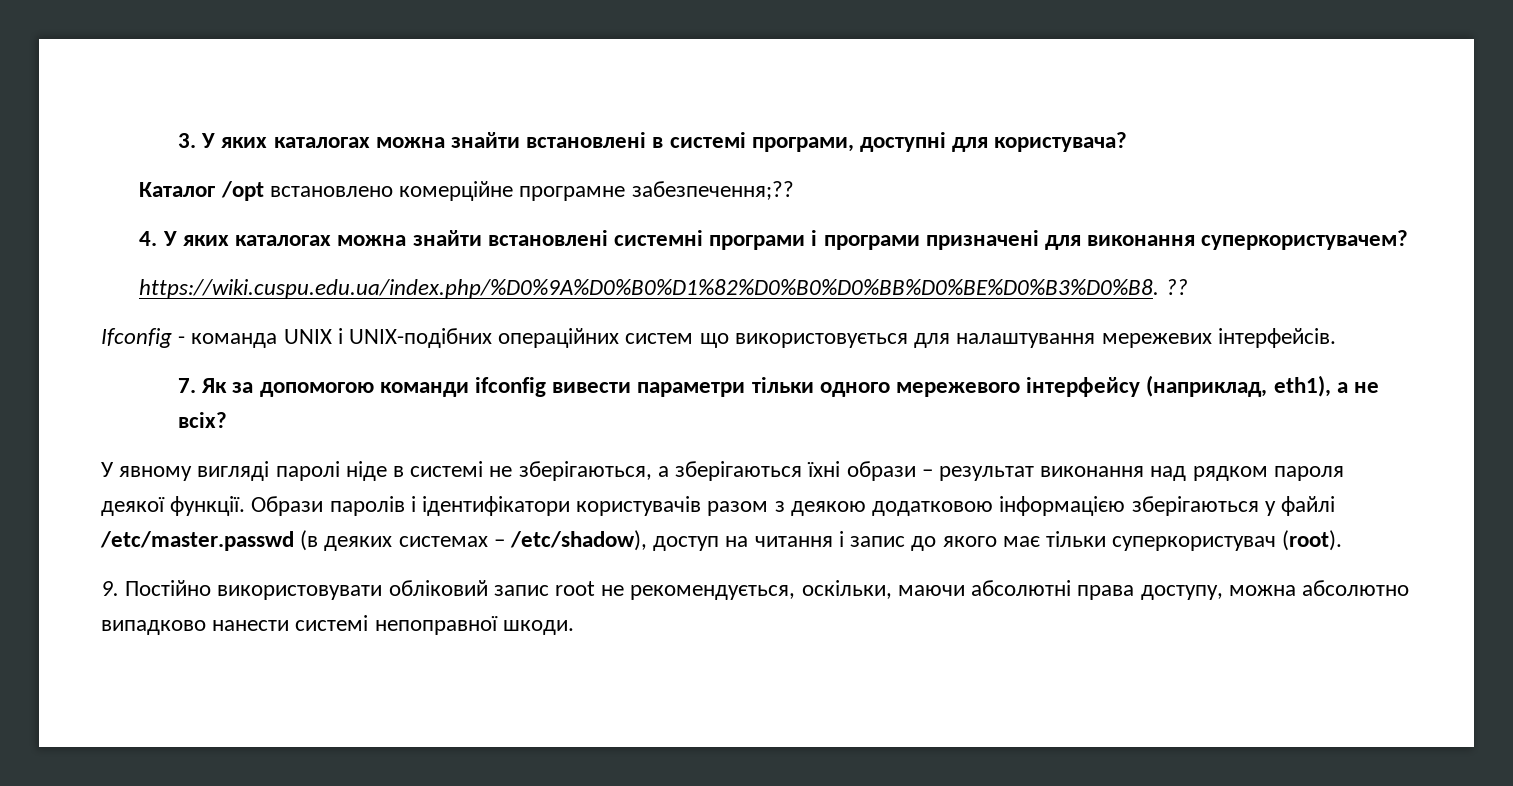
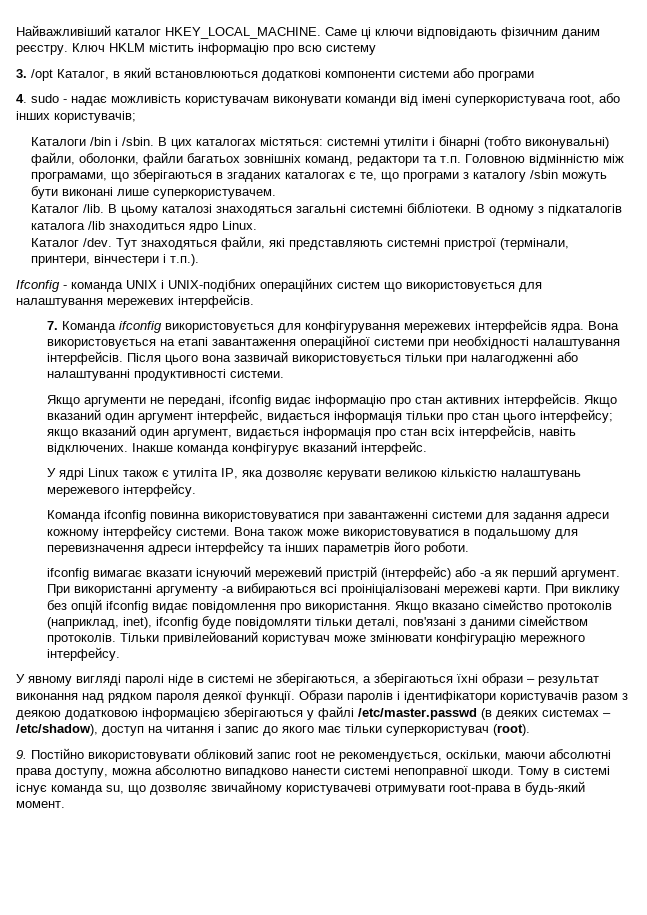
- 3. У яких каталогах можна знайти встановлені в системі програми, доступні для користувача?
- Каталог /opt встановлено комерційне програмне забезпечення;??
- 4. У яких каталогах можна знайти встановлені системні програми і програми призначені для виконання суперкористувачем?
- https://wiki.cuspu.edu.ua/index.php/%D0%9A%D0%B0%D1%82%D0%B0%D0%BB%D0%BE%D0%B3%D0%B8. ??
+ Найважливіший каталог HKEY_LOCAL_MACHINE. Саме ці ключи відповідають фізичним даним реєстру. Ключ HKLM містить інформацію про всю систему
+ 3. /opt Каталог, в який встановлюються додаткові компоненти системи або програми
+ 4. sudo - надає можливість користувачам виконувати команди від імені суперкористувача root, або інших користувачів;
+ Каталоги /bin і /sbin. В цих каталогах містяться: системні утиліти і бінарні (тобто виконувальні) файли, оболонки, файли багатьох зовнішніх команд, редактори та т.п. Головною відмінністю між програмами, що зберігаються в згаданих каталогах є те, що програми з каталогу /sbin можуть бути виконані лише суперкористувачем.
+ Каталог /lib. В цьому каталозі знаходяться загальні системні бібліотеки. В одному з підкаталогів каталога /lib знаходиться ядро Linux.
+ Каталог /dev. Тут знаходяться файли, які представляють системні пристрої (термінали, принтери, вінчестери і т.п.).
- 7. Як за допомогою команди ifconfig вивести параметри тільки одного мережевого інтерфейсу (наприклад, eth1), а не всіх?
+ 7. Команда ifconfig використовується для конфігурування мережевих інтерфейсів ядра. Вона використовується на етапі завантаження операційної системи при необхідності налаштування інтерфейсів. Після цього вона зазвичай використовується тільки при налагодженні або налаштуванні продуктивності системи.
+ Якщо аргументи не передані, ifconfig видає інформацію про стан активних інтерфейсів. Якщо вказаний один аргумент інтерфейс, видається інформація тільки про стан цього інтерфейсу; якщо вказаний один аргумент, видається інформація про стан всіх інтерфейсів, навіть відключених. Інакше команда конфігурує вказаний інтерфейс.
+ У ядрі Linux також є утиліта IP, яка дозволяє керувати великою кількістю налаштувань мережевого інтерфейсу.
+ Команда ifconfig повинна використовуватися при завантаженні системи для задання адреси кожному інтерфейсу системи. Вона також може використовуватися в подальшому для перевизначення адреси інтерфейсу та інших параметрів його роботи.
+ ifconfig вимагає вказати існуючий мережевий пристрій (інтерфейс) або -a як перший аргумент. При використанні аргументу -a вибираються всі проініціалізовані мережеві карти. При виклику без опцій ifconfig видає повідомлення про використання. Якщо вказано сімейство протоколів (наприклад, inet), ifconfig буде повідомляти тільки деталі, пов'язані з даними сімейством протоколів. Тільки привілейований користувач може змінювати конфігурацію мережного інтерфейсу.
+ Тому в системі існує команда su, що дозволяє звичайному користувачеві отримувати root-права в будь-який момент.

